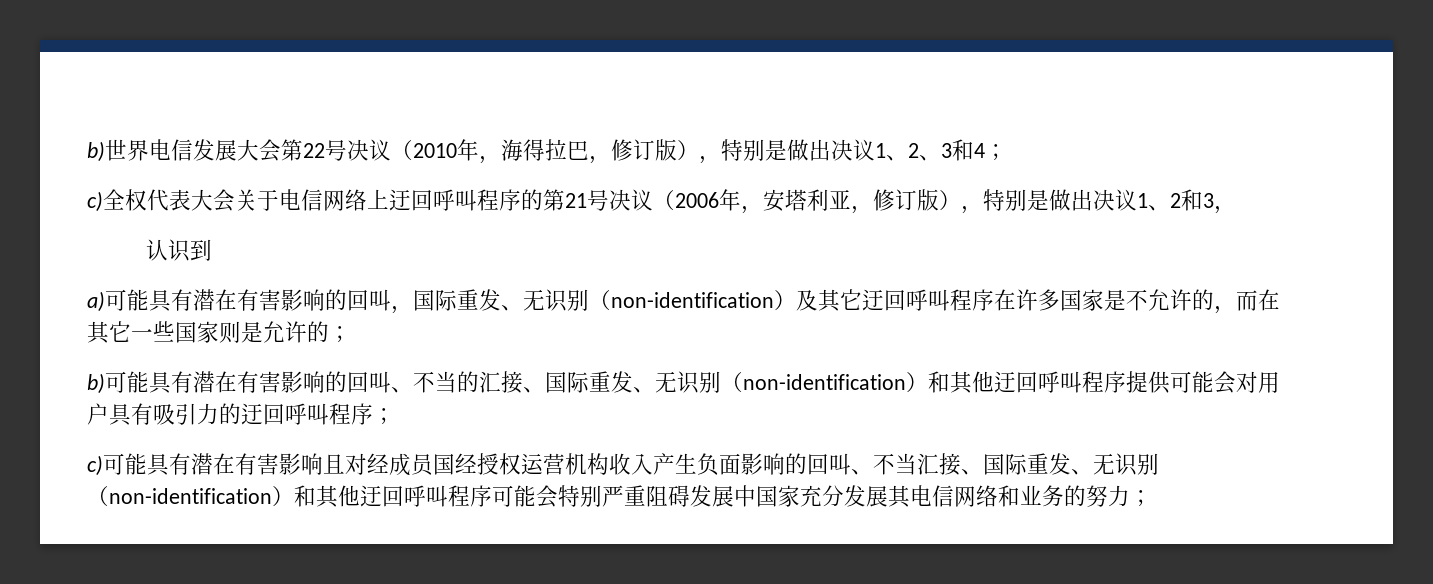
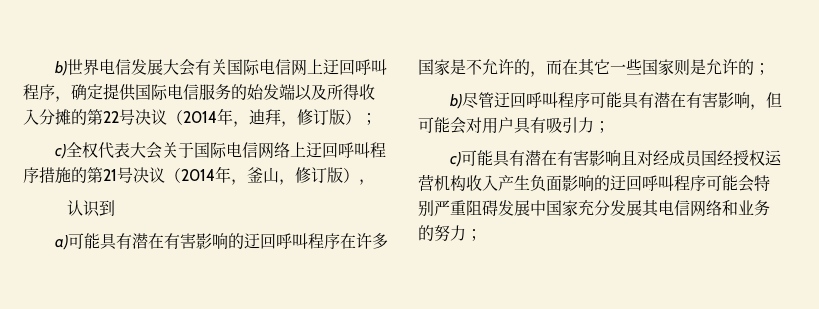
- b)世界电信发展大会第22号决议（2010年，海得拉巴，修订版），特别是做出决议1、2、3和4；
+ b)世界电信发展大会有关国际电信网上迂回呼叫程序，确定提供国际电信服务的始发端以及所得收入分摊的第22号决议（2014年，迪拜，修订版）；
- c)全权代表大会关于电信网络上迂回呼叫程序的第21号决议（2006年，安塔利亚，修订版），特别是做出决议1、2和3，
+ c)全权代表大会关于国际电信网络上迂回呼叫程序措施的第21号决议（2014年，釜山，修订版），
- a)可能具有潜在有害影响的回叫，国际重发、无识别（non-identification）及其它迂回呼叫程序在许多国家是不允许的，而在其它一些国家则是允许的；
+ a)可能具有潜在有害影响的迂回呼叫程序在许多国家是不允许的，而在其它一些国家则是允许的；
- b)可能具有潜在有害影响的回叫、不当的汇接、国际重发、无识别（non-identification）和其他迂回呼叫程序提供可能会对用户具有吸引力的迂回呼叫程序；
+ b)尽管迂回呼叫程序可能具有潜在有害影响，但可能会对用户具有吸引力；
- c)可能具有潜在有害影响且对经成员国经授权运营机构收入产生负面影响的回叫、不当汇接、国际重发、无识别（non-identification）和其他迂回呼叫程序可能会特别严重阻碍发展中国家充分发展其电信网络和业务的努力；
+ c)可能具有潜在有害影响且对经成员国经授权运营机构收入产生负面影响的迂回呼叫程序可能会特别严重阻碍发展中国家充分发展其电信网络和业务的努力；

